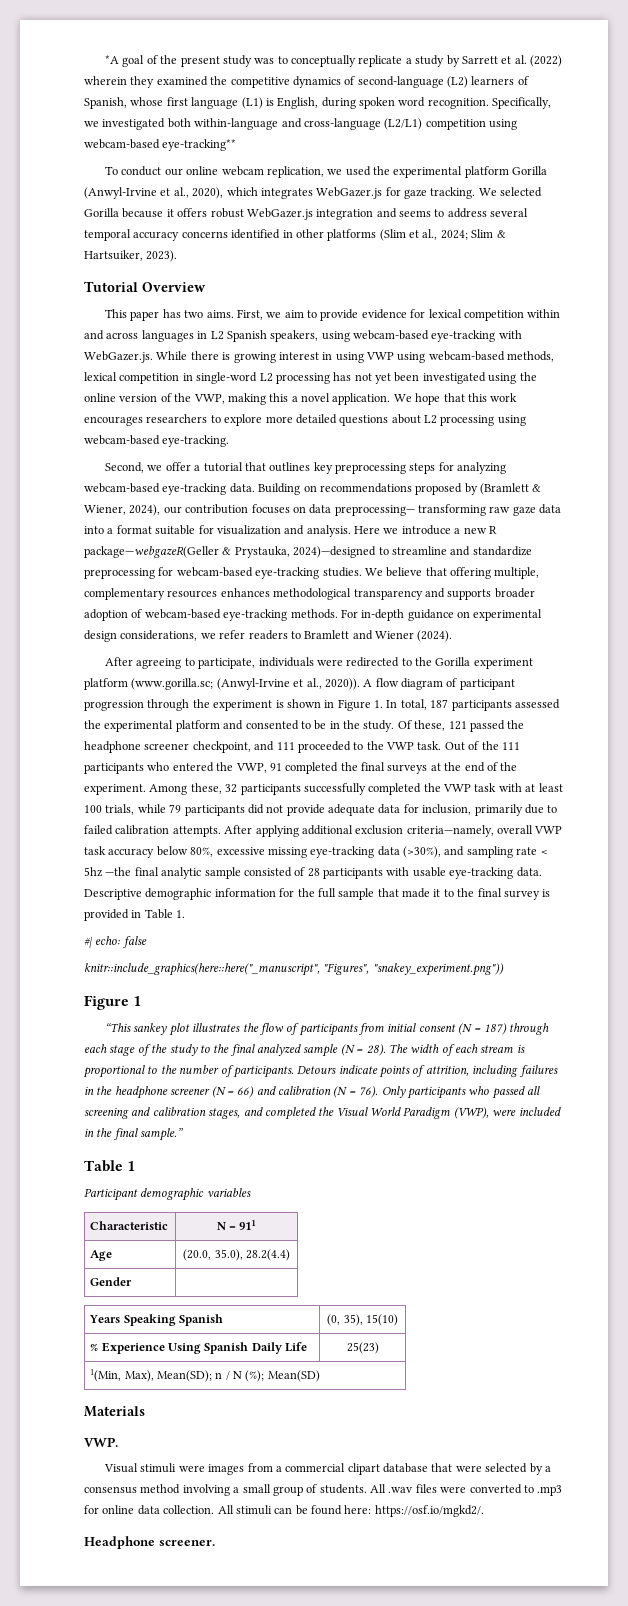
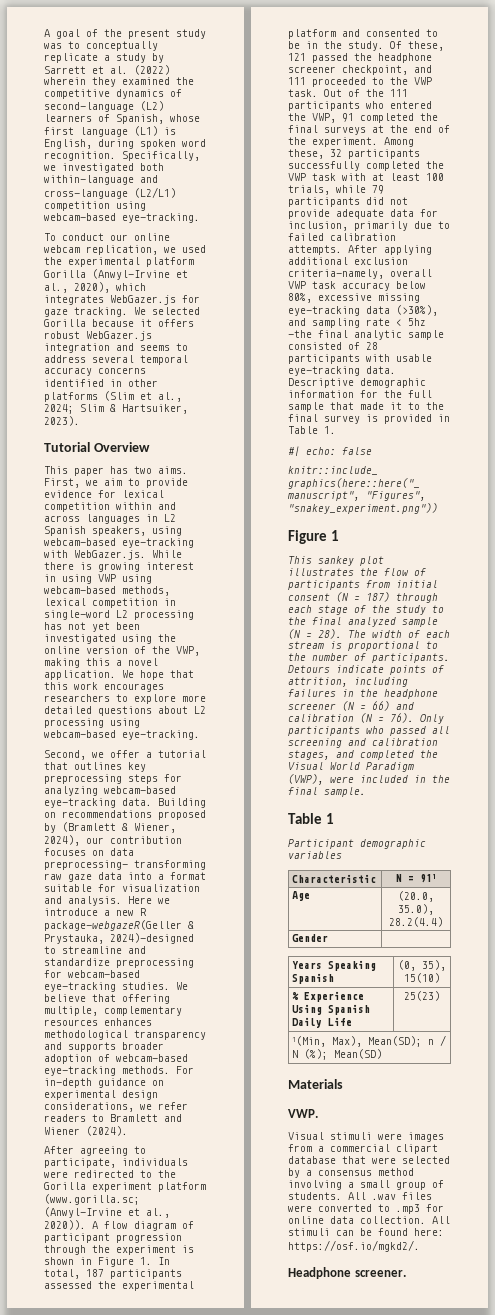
- *A goal of the present study was to conceptually replicate a study by Sarrett et al. (2022) wherein they examined the competitive dynamics of second-language (L2) learners of Spanish, whose first language (L1) is English, during spoken word recognition.
+ A goal of the present study was to conceptually replicate a study by Sarrett et al. (2022) wherein they examined the competitive dynamics of second-language (L2) learners of Spanish, whose first language (L1) is English, during spoken word recognition.
- Specifically, we investigated both within-language and cross-language (L2/L1) competition using webcam-based eye-tracking**
+ Specifically, we investigated both within-language and cross-language (L2/L1) competition using webcam-based eye-tracking.
- “This sankey plot illustrates the flow of participants from initial consent (N = 187) through each stage of the study to the final analyzed sample (N = 28).
+ This sankey plot illustrates the flow of participants from initial consent (N = 187) through each stage of the study to the final analyzed sample (N = 28).
- Only participants who passed all screening and calibration stages, and completed the Visual World Paradigm (VWP), were included in the final sample.”
+ Only participants who passed all screening and calibration stages, and completed the Visual World Paradigm (VWP), were included in the final sample.

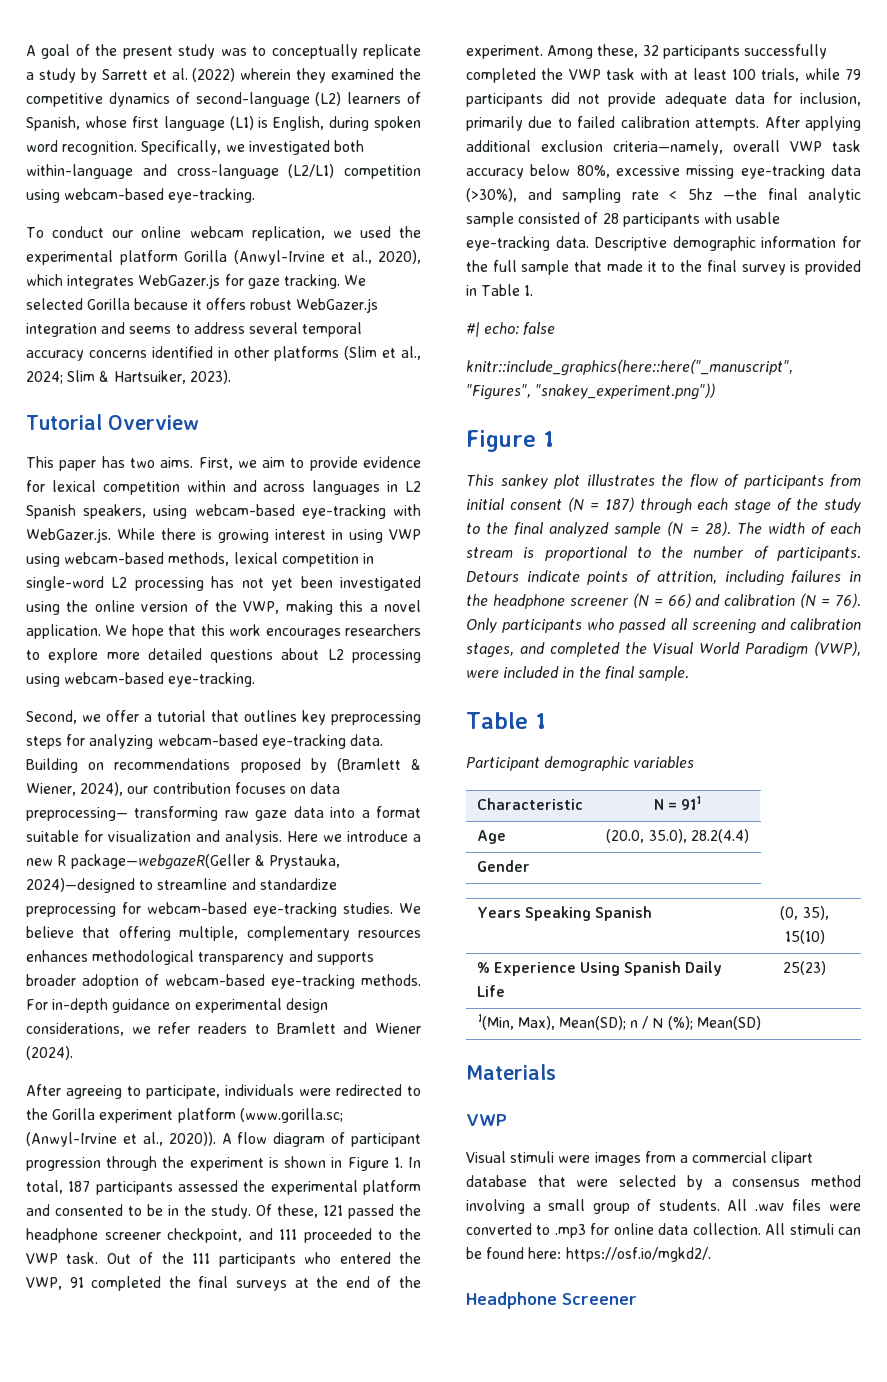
  Materials
- VWP.
+ VWP
- Headphone screener.
+ Headphone Screener

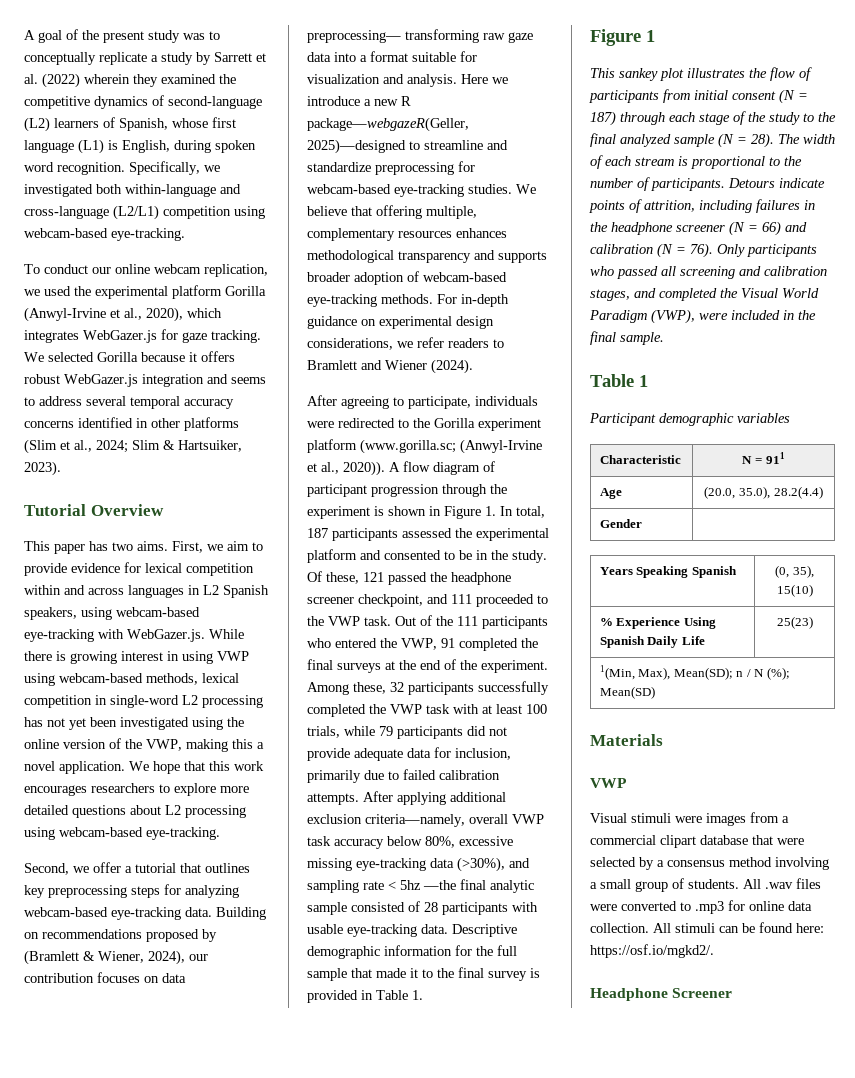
- Here we introduce a new R package—webgazeR(Geller & Prystauka, 2024)—designed to streamline and standardize preprocessing for webcam-based eye-tracking studies.
+ Here we introduce a new R package—webgazeR(Geller, 2025)—designed to streamline and standardize preprocessing for webcam-based eye-tracking studies.
- #| echo: false
- knitr::include_graphics(here::here("_manuscript", "Figures", "snakey_experiment.png"))

